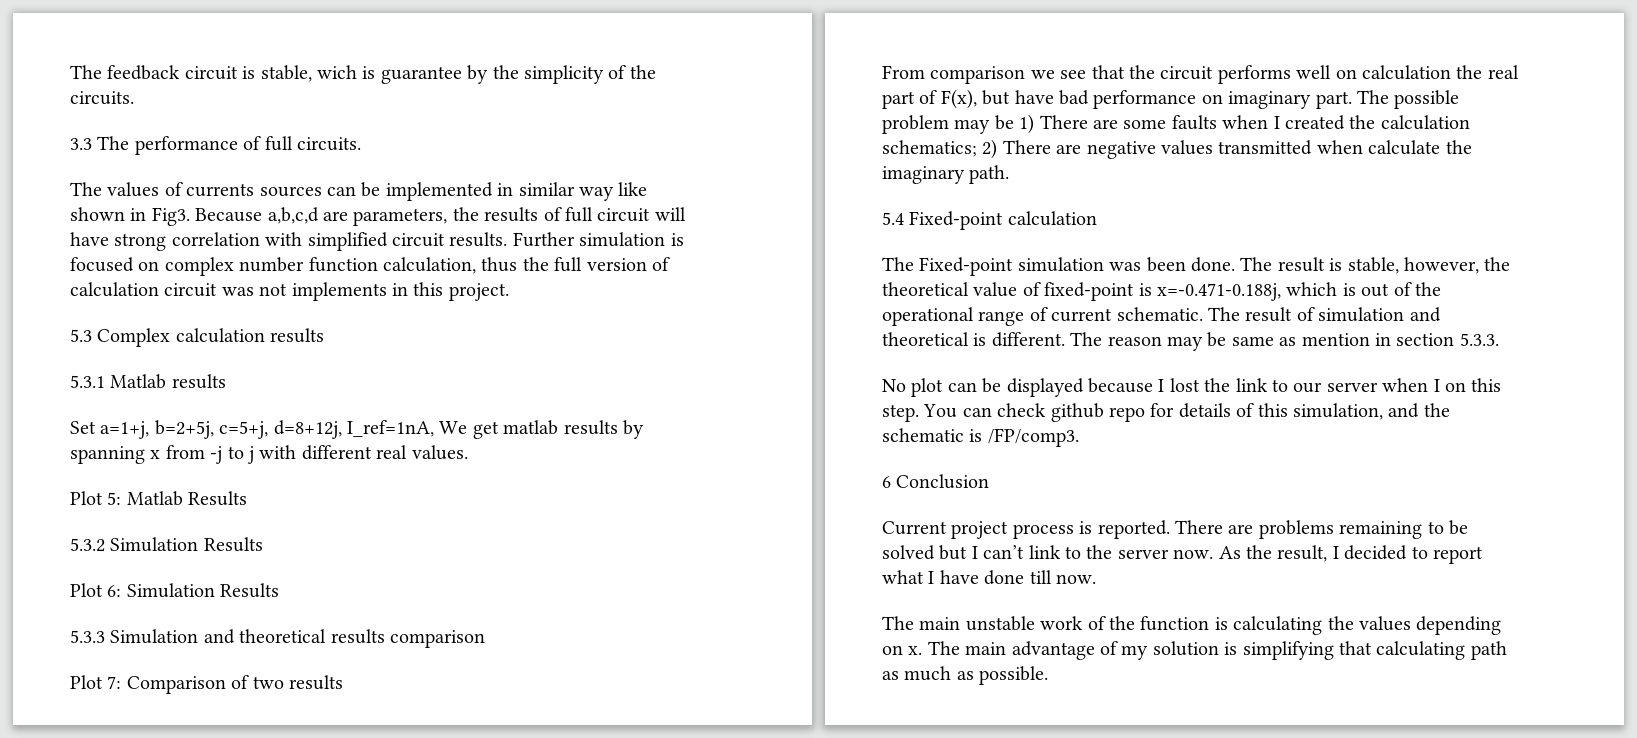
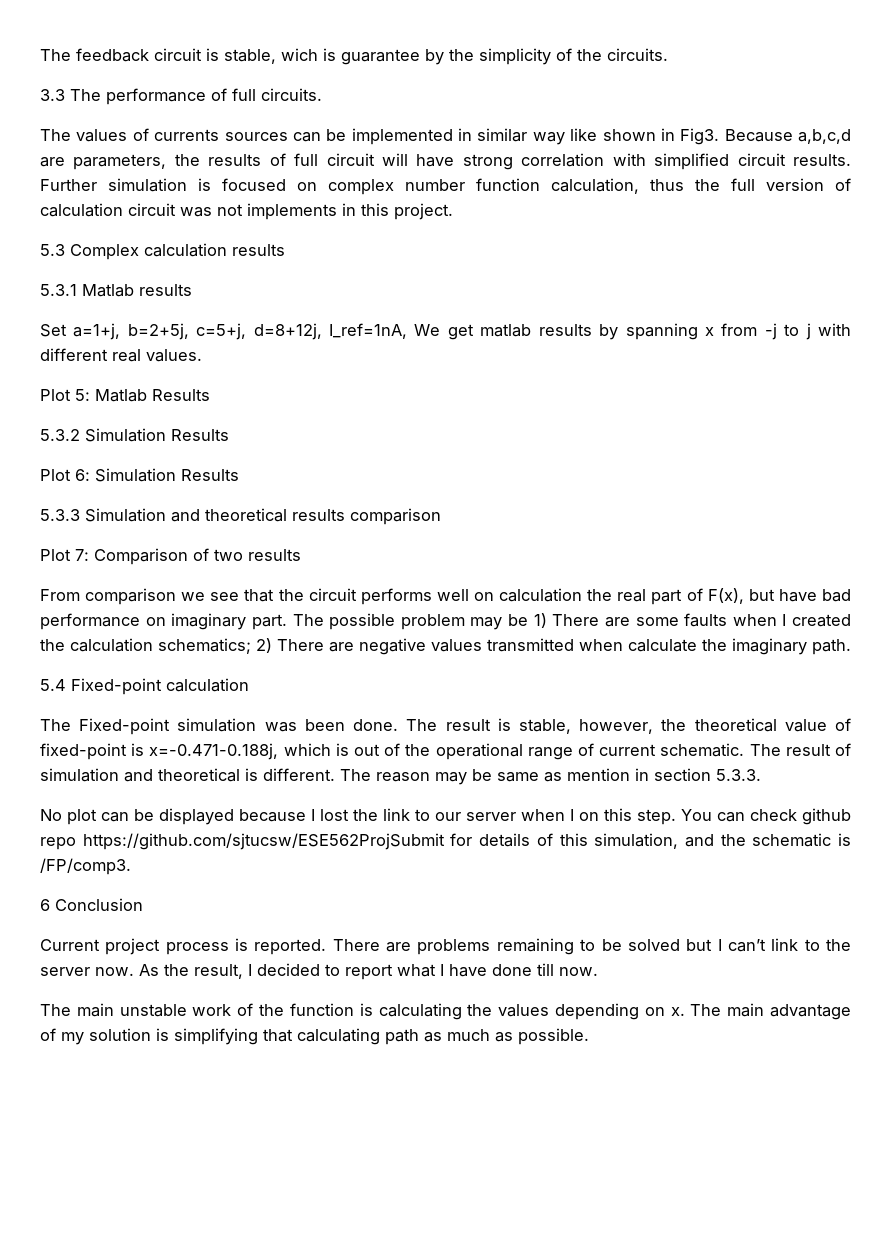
- You can check github repo for details of this simulation, and the schematic is /FP/comp3.
+ You can check github repo https://github.com/sjtucsw/ESE562ProjSubmit for details of this simulation, and the schematic is /FP/comp3.

